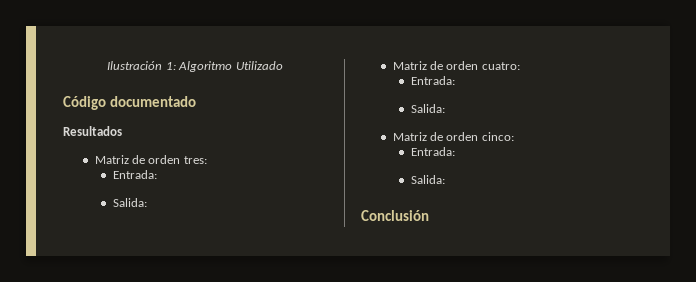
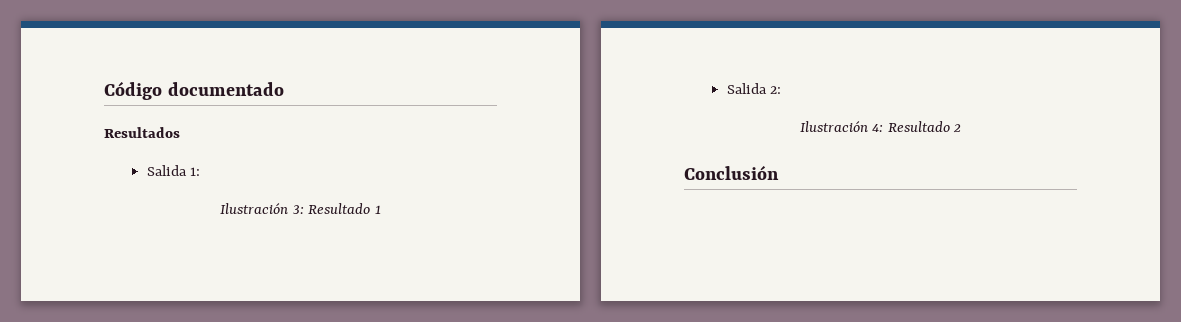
- Ilustración 1: Algoritmo Utilizado
- Matriz de orden tres:
- Entrada:
- Salida:
- Matriz de orden cuatro:
- Entrada:
- Salida:
- Matriz de orden cinco:
- Entrada:
- Salida:
+ Salida 1:
+ Ilustración 3: Resultado 1
+ Salida 2:
+ Ilustración 4: Resultado 2

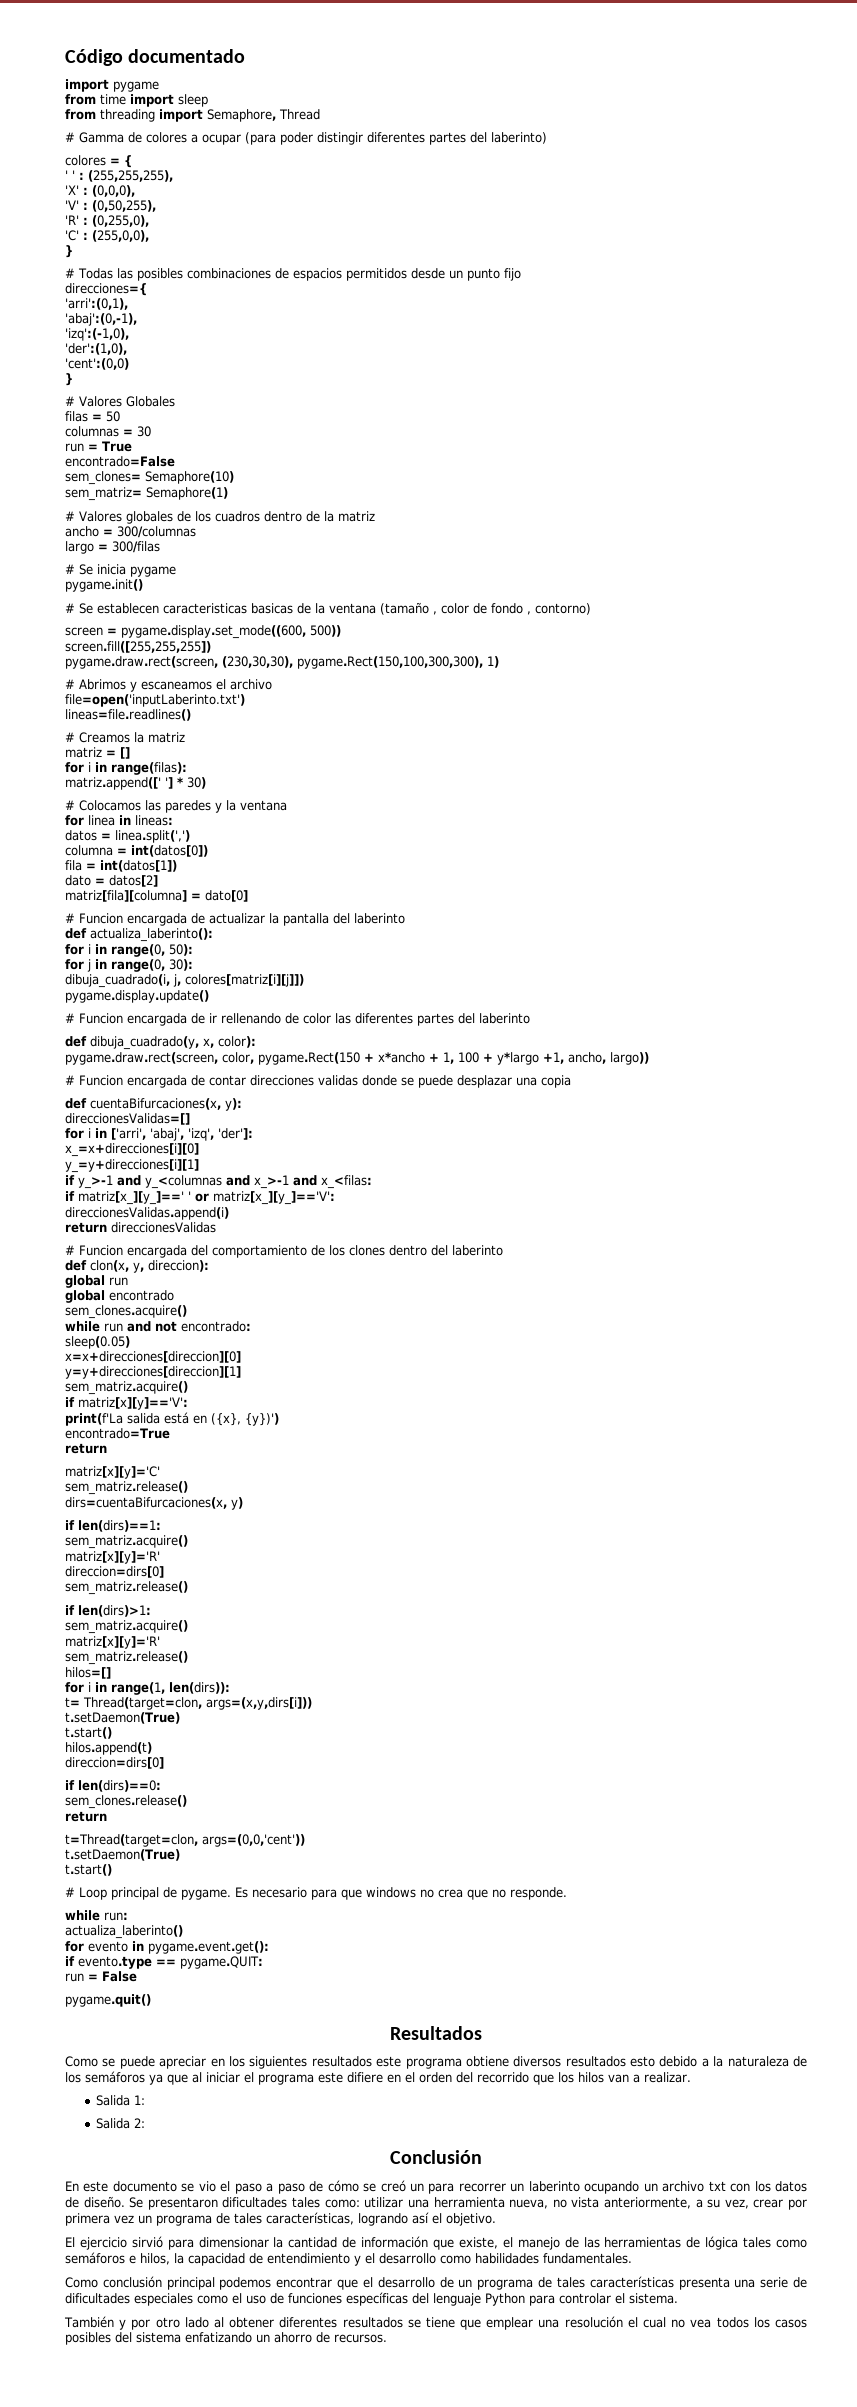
+ import pygame
+ from time import sleep
+ from threading import Semaphore, Thread
+ # Gamma de colores a ocupar (para poder distingir diferentes partes del laberinto)
+ colores = {
+ ' ' : (255,255,255),
+ 'X' : (0,0,0),
+ 'V' : (0,50,255),
+ 'R' : (0,255,0),
+ 'C' : (255,0,0),
+ }
+ # Todas las posibles combinaciones de espacios permitidos desde un punto fijo
+ direcciones={
+ 'arri':(0,1),
+ 'abaj':(0,-1),
+ 'izq':(-1,0),
+ 'der':(1,0),
+ 'cent':(0,0)
+ }
+ # Valores Globales
+ filas = 50
+ columnas = 30
+ run = True
+ encontrado=False
+ sem_clones= Semaphore(10)
+ sem_matriz= Semaphore(1)
+ # Valores globales de los cuadros dentro de la matriz
+ ancho = 300/columnas
+ largo = 300/filas
+ # Se inicia pygame
+ pygame.init()
+ # Se establecen caracteristicas basicas de la ventana (tamaño , color de fondo , contorno)
+ screen = pygame.display.set_mode((600, 500))
+ screen.fill([255,255,255])
+ pygame.draw.rect(screen, (230,30,30), pygame.Rect(150,100,300,300), 1)
+ # Abrimos y escaneamos el archivo
+ file=open('inputLaberinto.txt')
+ lineas=file.readlines()
+ # Creamos la matriz
+ matriz = []
+ for i in range(filas):
+ matriz.append([' '] * 30)
+ # Colocamos las paredes y la ventana
+ for linea in lineas:
+ datos = linea.split(',')
+ columna = int(datos[0])
+ fila = int(datos[1])
+ dato = datos[2]
+ matriz[fila][columna] = dato[0]
+ # Funcion encargada de actualizar la pantalla del laberinto
+ def actualiza_laberinto():
+ for i in range(0, 50):
+ for j in range(0, 30):
+ dibuja_cuadrado(i, j, colores[matriz[i][j]])
+ pygame.display.update()
+ # Funcion encargada de ir rellenando de color las diferentes partes del laberinto
+ def dibuja_cuadrado(y, x, color):
+ pygame.draw.rect(screen, color, pygame.Rect(150 + x*ancho + 1, 100 + y*largo +1, ancho, largo))
+ # Funcion encargada de contar direcciones validas donde se puede desplazar una copia
+ def cuentaBifurcaciones(x, y):
+ direccionesValidas=[]
+ for i in ['arri', 'abaj', 'izq', 'der']:
+ x_=x+direcciones[i][0]
+ y_=y+direcciones[i][1]
+ if y_>-1 and y_<columnas and x_>-1 and x_<filas:
+ if matriz[x_][y_]==' ' or matriz[x_][y_]=='V':
+ direccionesValidas.append(i)
+ return direccionesValidas
+ # Funcion encargada del comportamiento de los clones dentro del laberinto
+ def clon(x, y, direccion):
+ global run
+ global encontrado
+ sem_clones.acquire()
+ while run and not encontrado:
+ sleep(0.05)
+ x=x+direcciones[direccion][0]
+ y=y+direcciones[direccion][1]
+ sem_matriz.acquire()
+ if matriz[x][y]=='V':
+ print(f'La salida está en ({x}, {y})')
+ encontrado=True
+ return
+ matriz[x][y]='C'
+ sem_matriz.release()
+ dirs=cuentaBifurcaciones(x, y)
+ if len(dirs)==1:
+ sem_matriz.acquire()
+ matriz[x][y]='R'
+ direccion=dirs[0]
+ sem_matriz.release()
+ if len(dirs)>1:
+ sem_matriz.acquire()
+ matriz[x][y]='R'
+ sem_matriz.release()
+ hilos=[]
+ for i in range(1, len(dirs)):
+ t= Thread(target=clon, args=(x,y,dirs[i]))
+ t.setDaemon(True)
+ t.start()
+ hilos.append(t)
+ direccion=dirs[0]
+ if len(dirs)==0:
+ sem_clones.release()
+ return
+ t=Thread(target=clon, args=(0,0,'cent'))
+ t.setDaemon(True)
+ t.start()
+ # Loop principal de pygame. Es necesario para que windows no crea que no responde.
+ while run:
+ actualiza_laberinto()
+ for evento in pygame.event.get():
+ if evento.type == pygame.QUIT:
+ run = False
+ pygame.quit()
  Resultados
+ Como se puede apreciar en los siguientes resultados este programa obtiene diversos resultados esto debido a la naturaleza de los semáforos ya que al iniciar el programa este difiere en el orden del recorrido que los hilos van a realizar.
  Salida 1:
- Ilustración 3: Resultado 1
  Salida 2:
- Ilustración 4: Resultado 2
  Conclusión
+ En este documento se vio el paso a paso de cómo se creó un para recorrer un laberinto ocupando un archivo txt con los datos de diseño. Se presentaron dificultades tales como: utilizar una herramienta nueva, no vista anteriormente, a su vez, crear por primera vez un programa de tales características, logrando así el objetivo.
+ El ejercicio sirvió para dimensionar la cantidad de información que existe, el manejo de las herramientas de lógica tales como semáforos e hilos, la capacidad de entendimiento y el desarrollo como habilidades fundamentales.
+ Como conclusión principal podemos encontrar que el desarrollo de un programa de tales características presenta una serie de dificultades especiales como el uso de funciones específicas del lenguaje Python para controlar el sistema.
+ También y por otro lado al obtener diferentes resultados se tiene que emplear una resolución el cual no vea todos los casos posibles del sistema enfatizando un ahorro de recursos.

